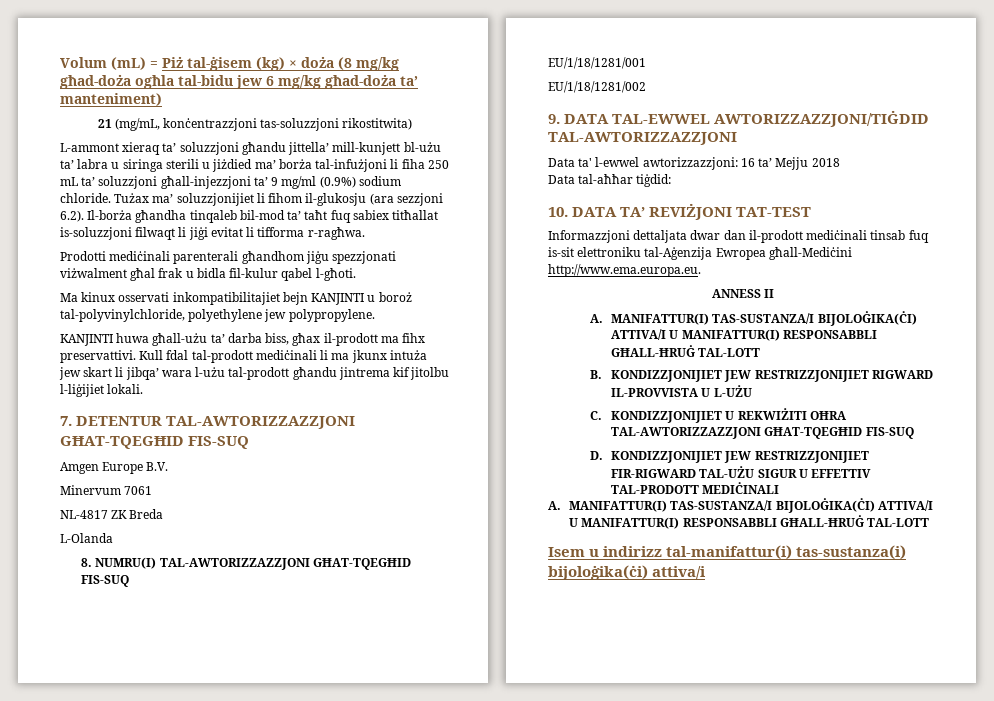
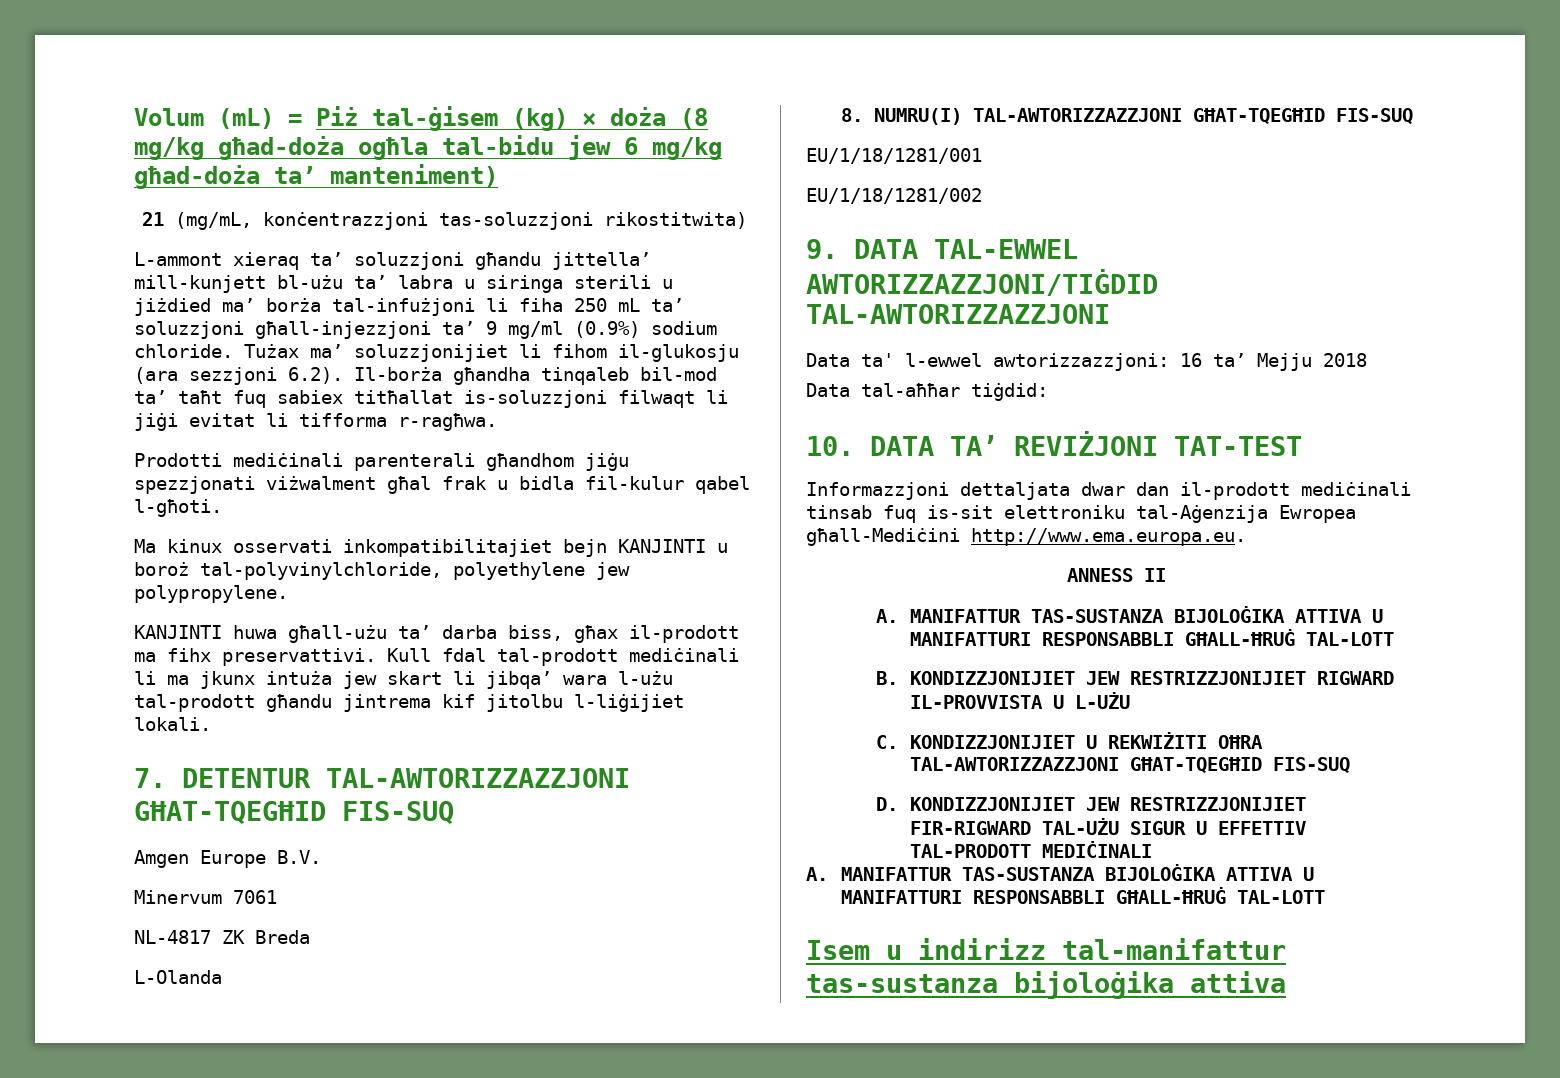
  ANNESS II
- A. MANIFATTUR(I) TAS-SUSTANZA/I BIJOLOĠIKA(ĊI) ATTIVA/I U MANIFATTUR(I) RESPONSABBLI GĦALL-ĦRUĠ TAL-LOTT
+ A. MANIFATTUR TAS-SUSTANZA BIJOLOĠIKA ATTIVA U MANIFATTURI RESPONSABBLI GĦALL-ĦRUĠ TAL-LOTT
  D. KONDIZZJONIJIET JEW RESTRIZZJONIJIET FIR-RIGWARD TAL-UŻU SIGUR U EFFETTIV TAL-PRODOTT MEDIĊINALI
- A. MANIFATTUR(I) TAS-SUSTANZA/I BIJOLOĠIKA(ĊI) ATTIVA/I U MANIFATTUR(I) RESPONSABBLI GĦALL-ĦRUĠ TAL-LOTT
+ A. MANIFATTUR TAS-SUSTANZA BIJOLOĠIKA ATTIVA U MANIFATTURI RESPONSABBLI GĦALL-ĦRUĠ TAL-LOTT
- Isem u indirizz tal-manifattur(i) tas-sustanza(i) bijoloġika(ċi) attiva/i
+ Isem u indirizz tal-manifattur tas-sustanza bijoloġika attiva

